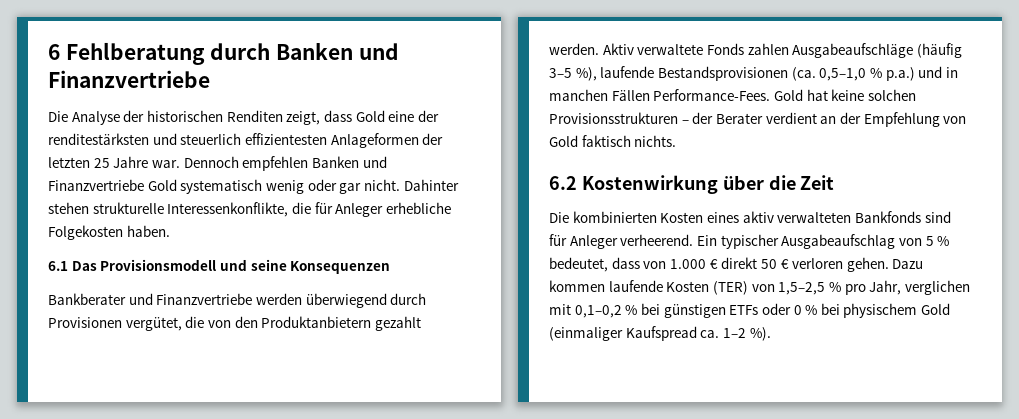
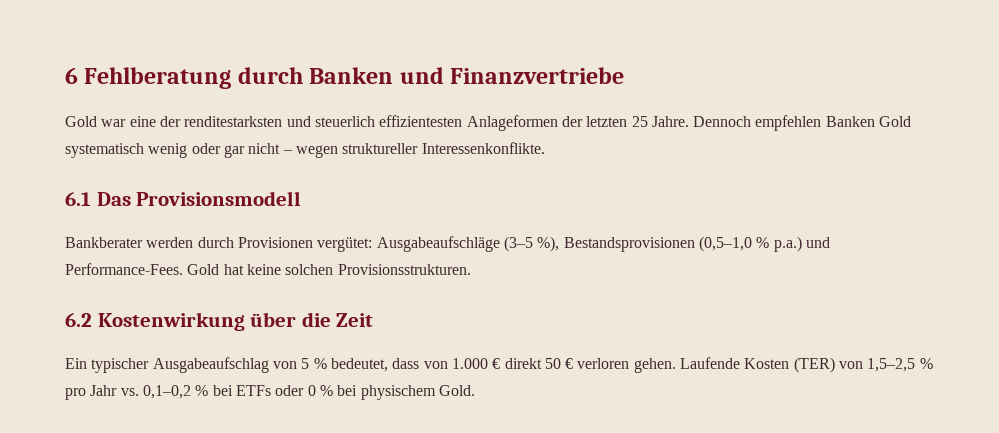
- Die Analyse der historischen Renditen zeigt, dass Gold eine der renditestärksten und steuerlich effizientesten Anlageformen der letzten 25 Jahre war.
+ Gold war eine der renditestarksten und steuerlich effizientesten Anlageformen der letzten 25 Jahre.
- Dennoch empfehlen Banken und Finanzvertriebe Gold systematisch wenig oder gar nicht. Dahinter stehen strukturelle Interessenkonflikte, die für Anleger erhebliche Folgekosten haben.
- 6.1 Das Provisionsmodell und seine Konsequenzen
- Bankberater und Finanzvertriebe werden überwiegend durch Provisionen vergütet, die von den Produktanbietern gezahlt werden. Aktiv verwaltete Fonds zahlen Ausgabeaufschläge (häufig 3–5 %), laufende Bestandsprovisionen (ca. 0,5–1,0 % p.a.) und in manchen Fällen Performance-Fees.
+ Dennoch empfehlen Banken Gold systematisch wenig oder gar nicht – wegen struktureller Interessenkonflikte.
+ 6.1 Das Provisionsmodell
+ Bankberater werden durch Provisionen vergütet: Ausgabeaufschläge (3–5 %), Bestandsprovisionen (0,5–1,0 % p.a.) und Performance-Fees.
- Gold hat keine solchen Provisionsstrukturen – der Berater verdient an der Empfehlung von Gold faktisch nichts.
+ Gold hat keine solchen Provisionsstrukturen.
- Die kombinierten Kosten eines aktiv verwalteten Bankfonds sind für Anleger verheerend.
- Dazu kommen laufende Kosten (TER) von 1,5–2,5 % pro Jahr, verglichen mit 0,1–0,2 % bei günstigen ETFs oder 0 % bei physischem Gold (einmaliger Kaufspread ca. 1–2 %).
+ Laufende Kosten (TER) von 1,5–2,5 % pro Jahr vs. 0,1–0,2 % bei ETFs oder 0 % bei physischem Gold.

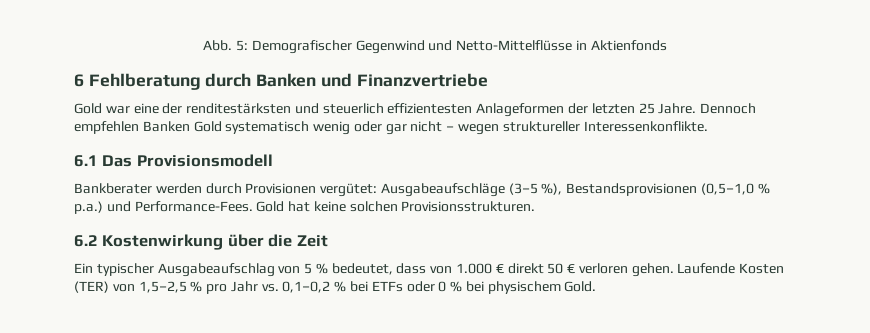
+ Abb. 5: Demografischer Gegenwind und Netto-Mittelflüsse in Aktienfonds
- Gold war eine der renditestarksten und steuerlich effizientesten Anlageformen der letzten 25 Jahre.
+ Gold war eine der renditestärksten und steuerlich effizientesten Anlageformen der letzten 25 Jahre.

